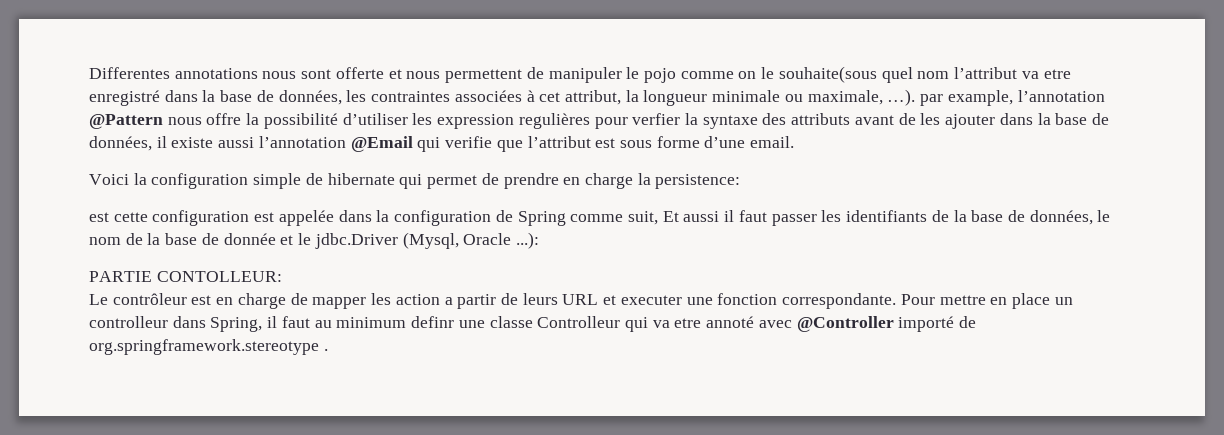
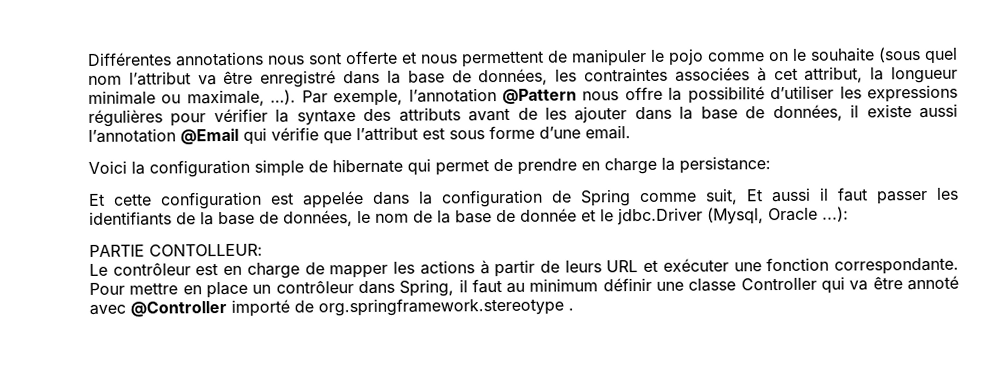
- Differentes annotations nous sont offerte et nous permettent de manipuler le pojo comme on le souhaite(sous quel nom l’attribut va etre enregistré dans la base de données, les contraintes associées à cet attribut, la longueur minimale ou maximale, …). par example, l’annotation @Pattern nous offre la possibilité d’utiliser les expression regulières pour verfier la syntaxe des attributs avant de les ajouter dans la base de données, il existe aussi l’annotation @Email qui verifie que l’attribut est sous forme d’une email.
+ Différentes annotations nous sont offerte et nous permettent de manipuler le pojo comme on le souhaite (sous quel nom l’attribut va être enregistré dans la base de données, les contraintes associées à cet attribut, la longueur minimale ou maximale, …). Par exemple, l’annotation @Pattern nous offre la possibilité d’utiliser les expressions régulières pour vérifier la syntaxe des attributs avant de les ajouter dans la base de données, il existe aussi l’annotation @Email qui vérifie que l’attribut est sous forme d’une email.
- Voici la configuration simple de hibernate qui permet de prendre en charge la persistence:
- est cette configuration est appelée dans la configuration de Spring comme suit, Et aussi il faut passer les identifiants de la base de données, le nom de la base de donnée et le jdbc.Driver (Mysql, Oracle ...):
+ Voici la configuration simple de hibernate qui permet de prendre en charge la persistance:
+ Et cette configuration est appelée dans la configuration de Spring comme suit, Et aussi il faut passer les identifiants de la base de données, le nom de la base de donnée et le jdbc.Driver (Mysql, Oracle ...):
- Le contrôleur est en charge de mapper les action a partir de leurs URL et executer une fonction correspondante.
+ Le contrôleur est en charge de mapper les actions à partir de leurs URL et exécuter une fonction correspondante.
- Pour mettre en place un controlleur dans Spring, il faut au minimum definr une classe Controlleur qui va etre annoté avec @Controller importé de org.springframework.stereotype .
+ Pour mettre en place un contrôleur dans Spring, il faut au minimum définir une classe Controller qui va être annoté avec @Controller importé de org.springframework.stereotype .

